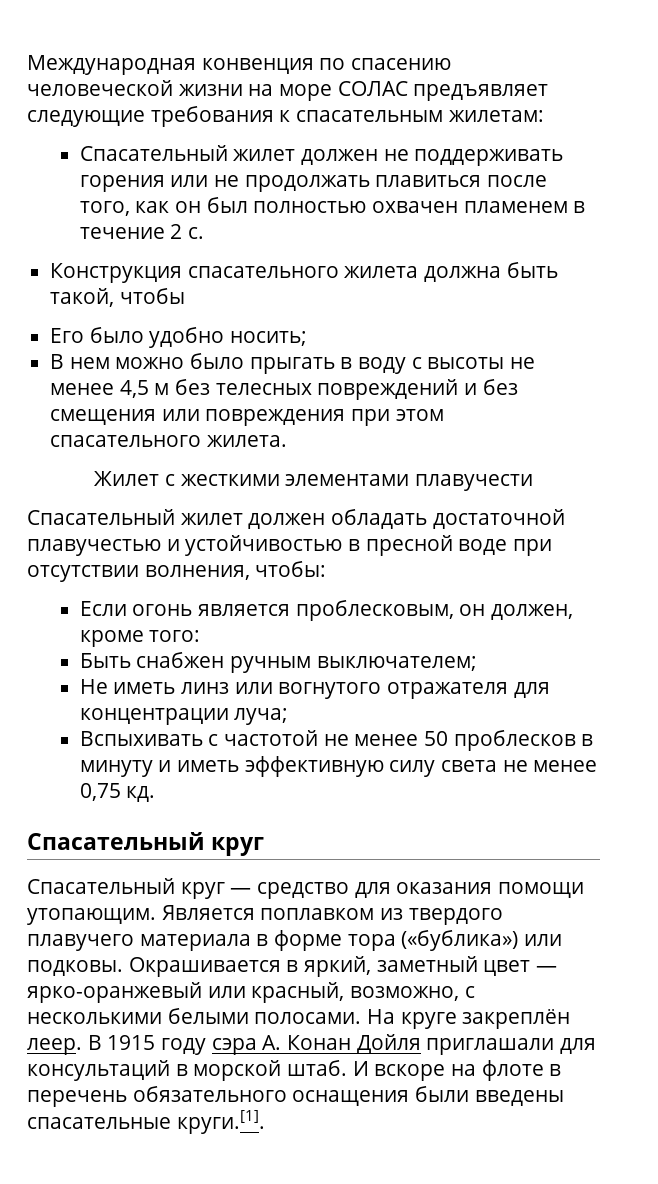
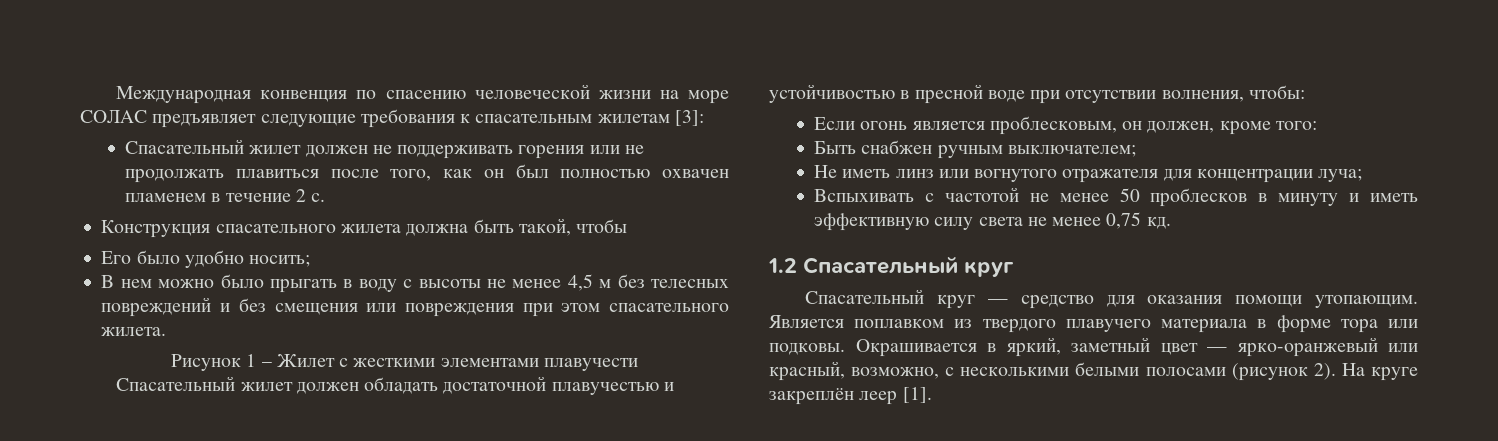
- Международная конвенция по спасению человеческой жизни на море СОЛАС предъявляет следующие требования к спасательным жилетам:
+ Международная конвенция по спасению человеческой жизни на море СОЛАС предъявляет следующие требования к спасательным жилетам [3]:
- Жилет с жесткими элементами плавучести
+ Рисунок 1 – Жилет с жесткими элементами плавучести
  Вспыхивать с частотой не менее 50 проблесков в минуту и иметь эффективную силу света не менее 0,75 кд.
- Спасательный круг
+ 1.2 Спасательный круг
- Является поплавком из твердого плавучего материала в форме тора («бублика») или подковы.
+ Является поплавком из твердого плавучего материала в форме тора или подковы.
- Окрашивается в яркий, заметный цвет — ярко-оранжевый или красный, возможно, с несколькими белыми полосами. На круге закреплён леер. В 1915 году сэра А. Конан Дойля приглашали для консультаций в морской штаб. И вскоре на флоте в перечень обязательного оснащения были введены спасательные круги.[1].
+ Окрашивается в яркий, заметный цвет — ярко-оранжевый или красный, возможно, с несколькими белыми полосами (рисунок 2). На круге закреплён леер [1].

